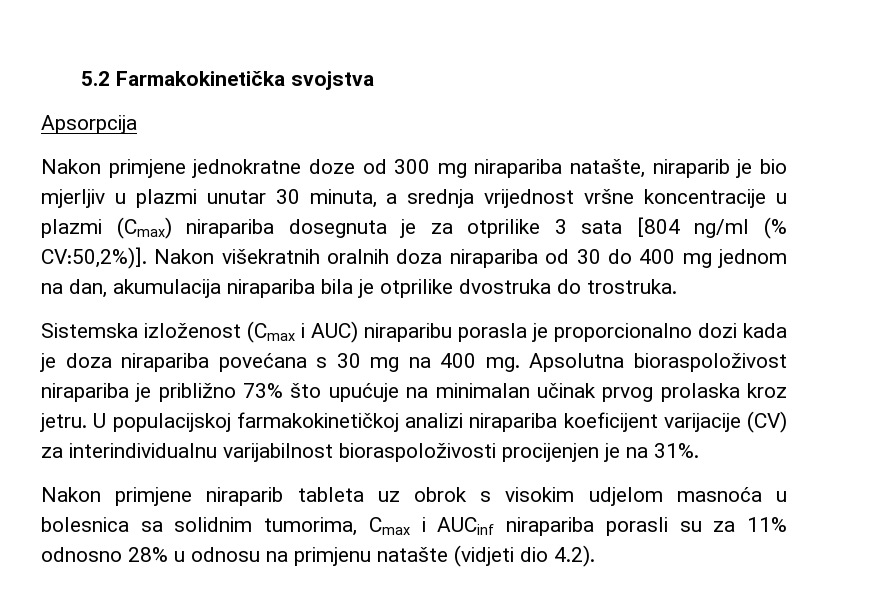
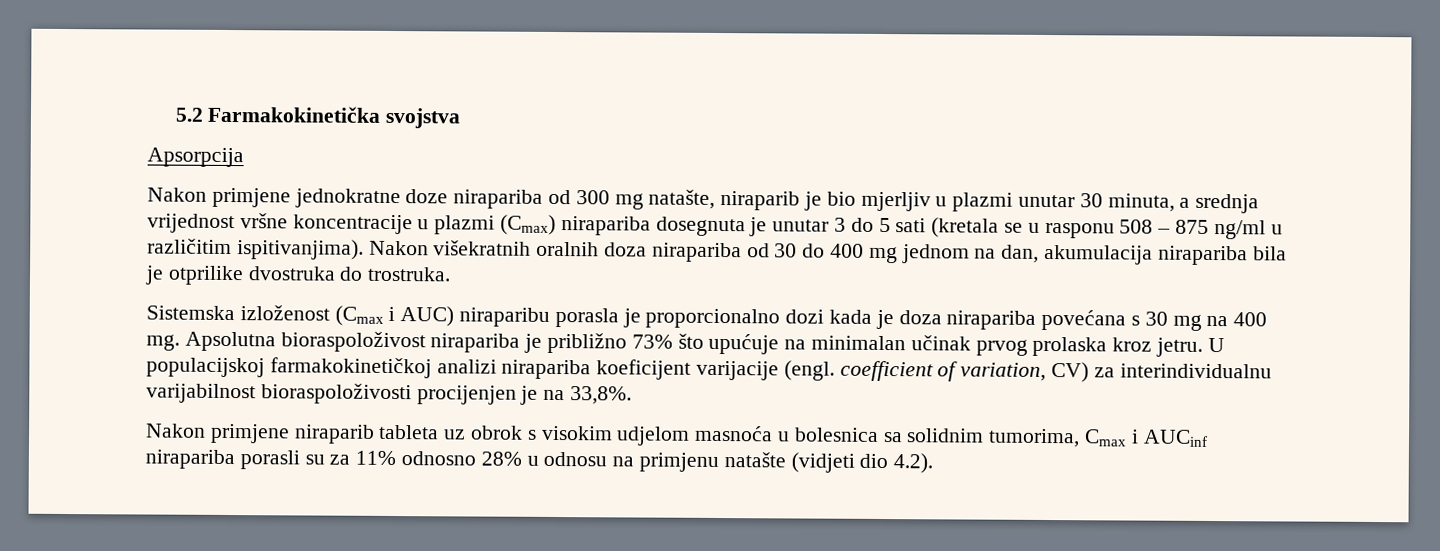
- Nakon primjene jednokratne doze od 300 mg nirapariba natašte, niraparib je bio mjerljiv u plazmi unutar 30 minuta, a srednja vrijednost vršne koncentracije u plazmi (Cmax) nirapariba dosegnuta je za otprilike 3 sata [804 ng/ml (% CV:50,2%)].
+ Nakon primjene jednokratne doze nirapariba od 300 mg natašte, niraparib je bio mjerljiv u plazmi unutar 30 minuta, a srednja vrijednost vršne koncentracije u plazmi (Cmax) nirapariba dosegnuta je unutar 3 do 5 sati (kretala se u rasponu 508 ‒ 875 ng/ml u različitim ispitivanjima).
- U populacijskoj farmakokinetičkoj analizi nirapariba koeficijent varijacije (CV) za interindividualnu varijabilnost bioraspoloživosti procijenjen je na 31%.
+ U populacijskoj farmakokinetičkoj analizi nirapariba koeficijent varijacije (engl. coefficient of variation, CV) za interindividualnu varijabilnost bioraspoloživosti procijenjen je na 33,8%.

